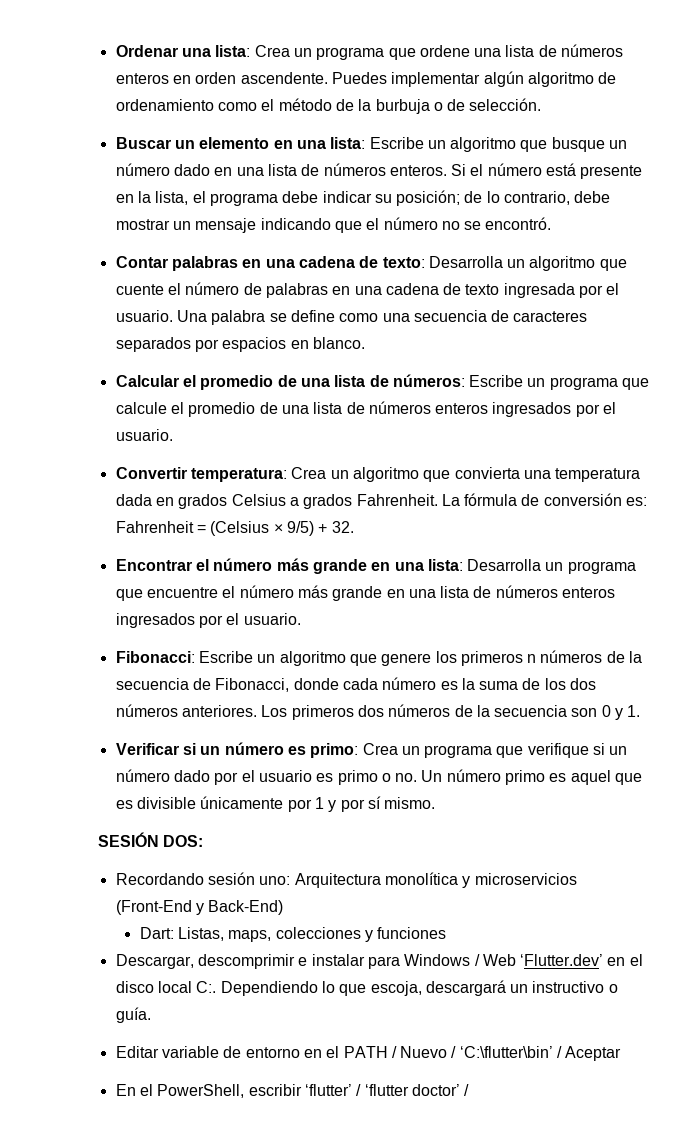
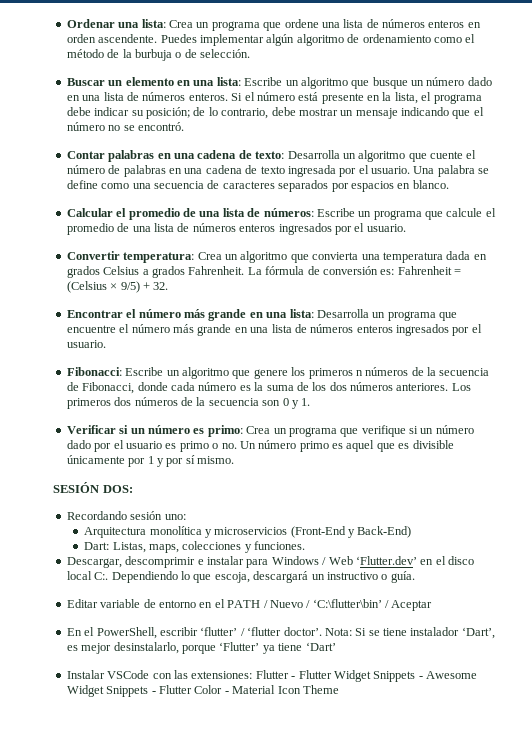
- Recordando sesión uno: Arquitectura monolítica y microservicios (Front-End y Back-End)
+ Recordando sesión uno:
+ Arquitectura monolítica y microservicios (Front-End y Back-End)
- Dart: Listas, maps, colecciones y funciones
+ Dart: Listas, maps, colecciones y funciones.
- En el PowerShell, escribir ‘flutter’ / ‘flutter doctor’ /
+ En el PowerShell, escribir ‘flutter’ / ‘flutter doctor’. Nota: Si se tiene instalador ‘Dart’, es mejor desinstalarlo, porque ‘Flutter’ ya tiene ‘Dart’
+ Instalar VSCode con las extensiones: Flutter - Flutter Widget Snippets - Awesome Widget Snippets - Flutter Color - Material Icon Theme

